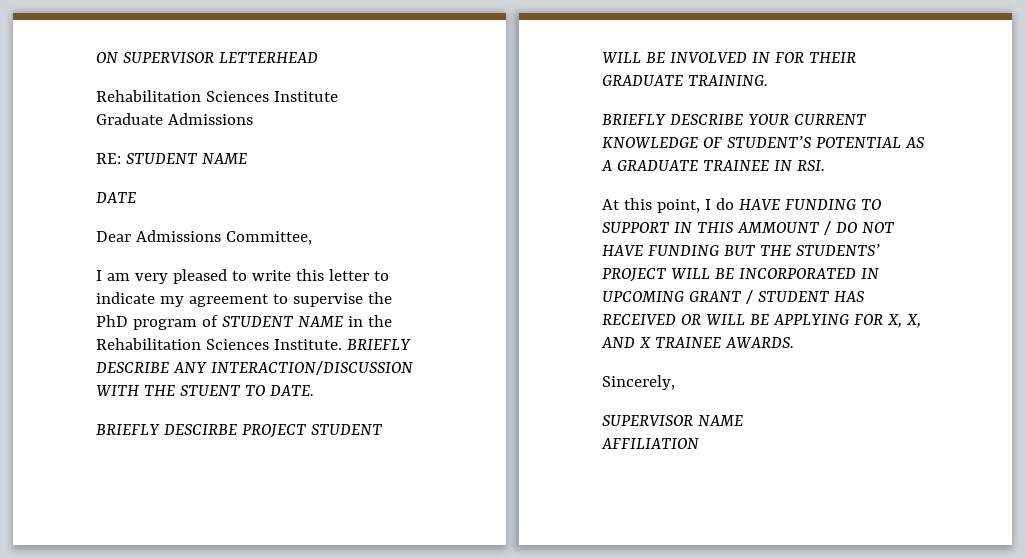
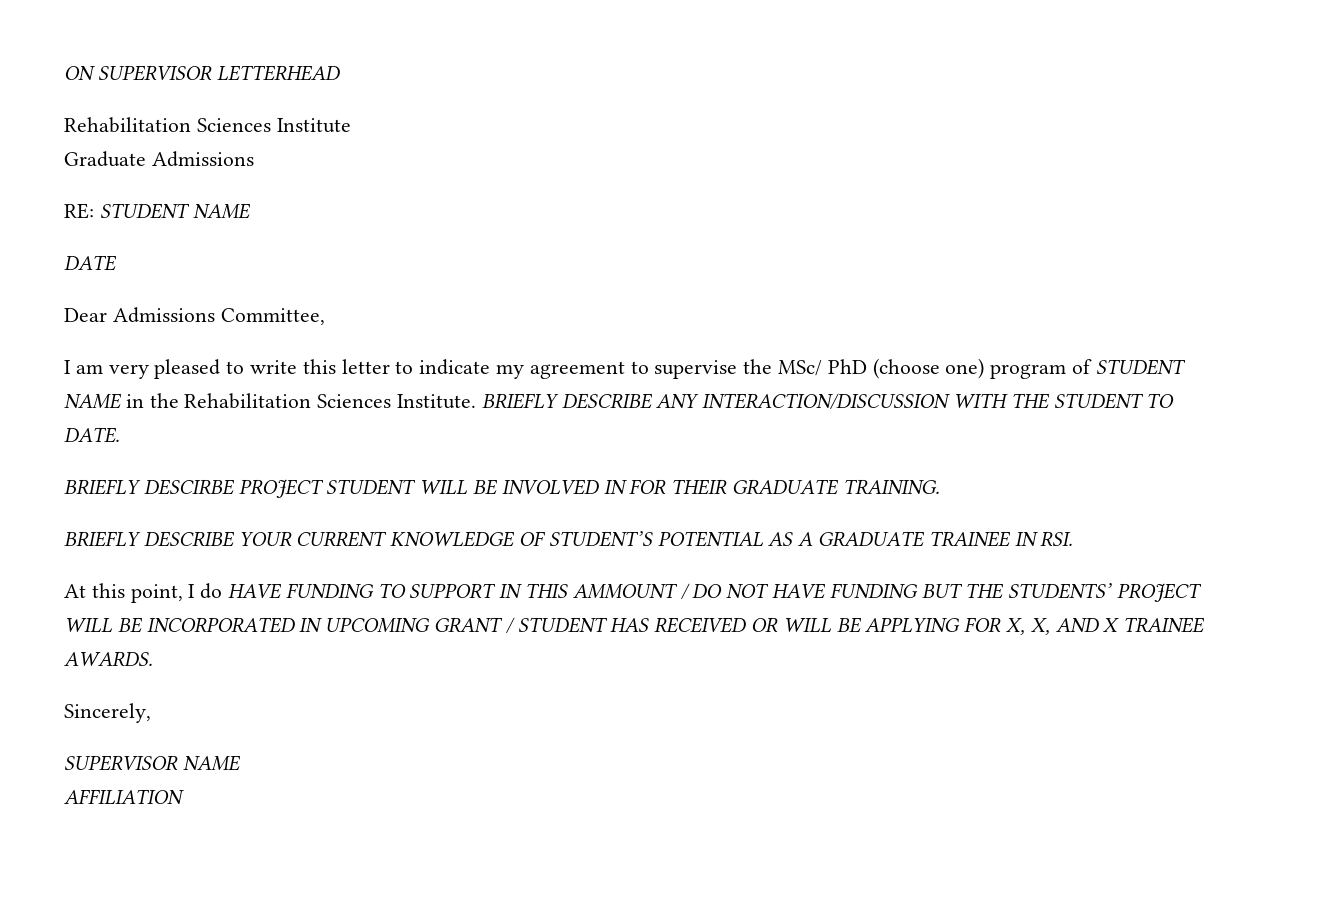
- I am very pleased to write this letter to indicate my agreement to supervise the PhD program of STUDENT NAME in the Rehabilitation Sciences Institute.
+ I am very pleased to write this letter to indicate my agreement to supervise the MSc/ PhD (choose one) program of STUDENT NAME in the Rehabilitation Sciences Institute.
- BRIEFLY DESCRIBE ANY INTERACTION/DISCUSSION WITH THE STUENT TO DATE.
+ BRIEFLY DESCRIBE ANY INTERACTION/DISCUSSION WITH THE STUDENT TO DATE.

